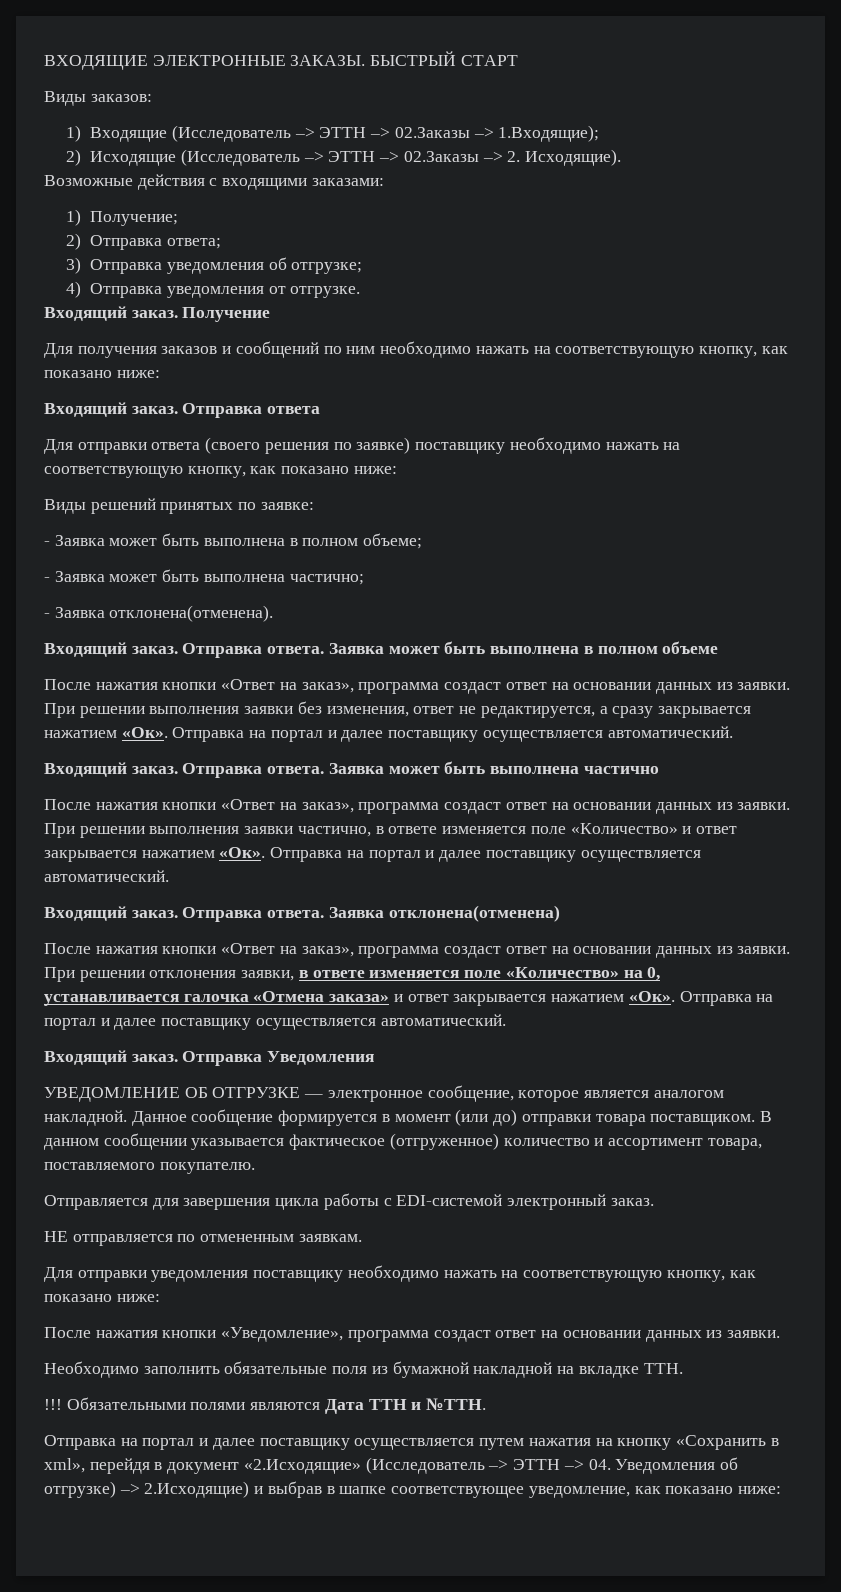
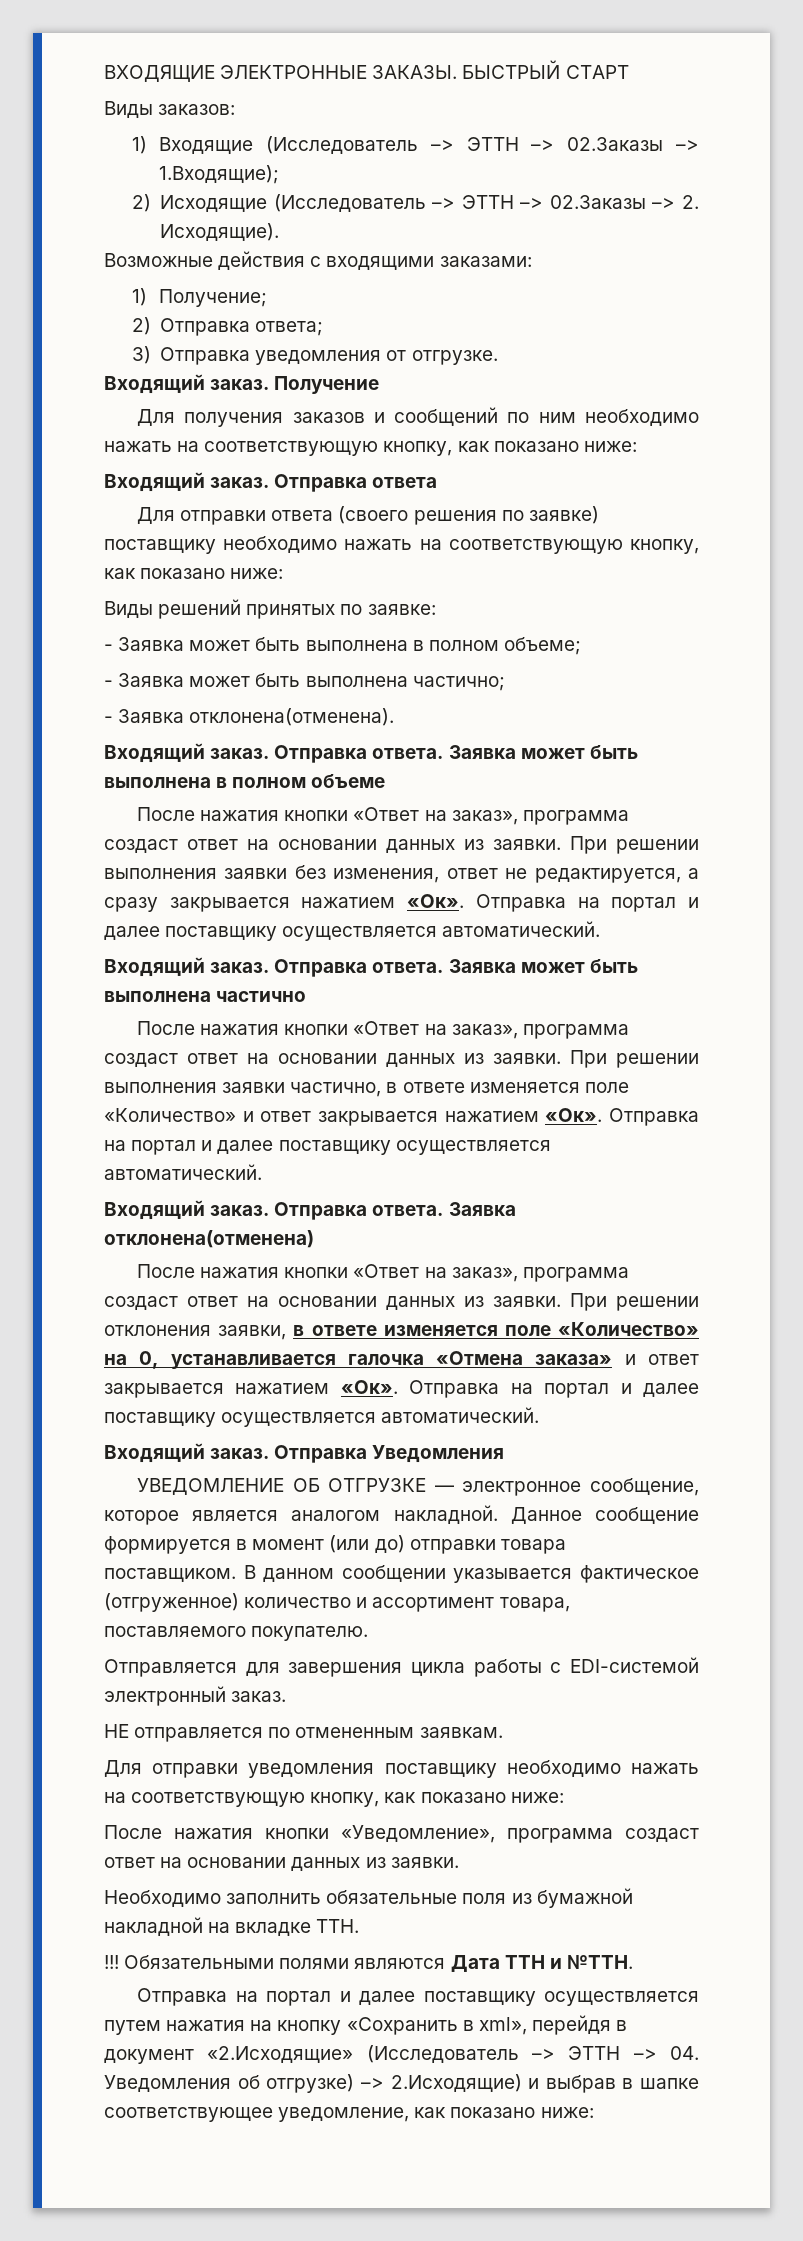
- 3) Отправка уведомления об отгрузке;
- 4) Отправка уведомления от отгрузке.
+ 3) Отправка уведомления от отгрузке.

